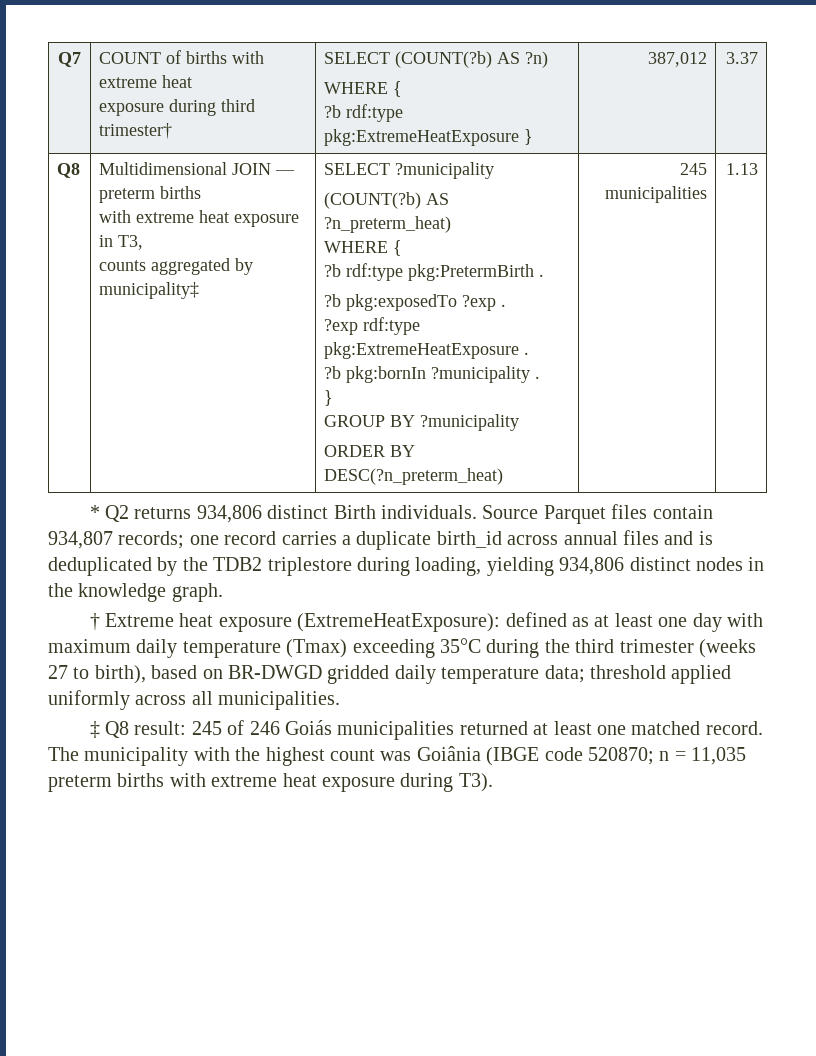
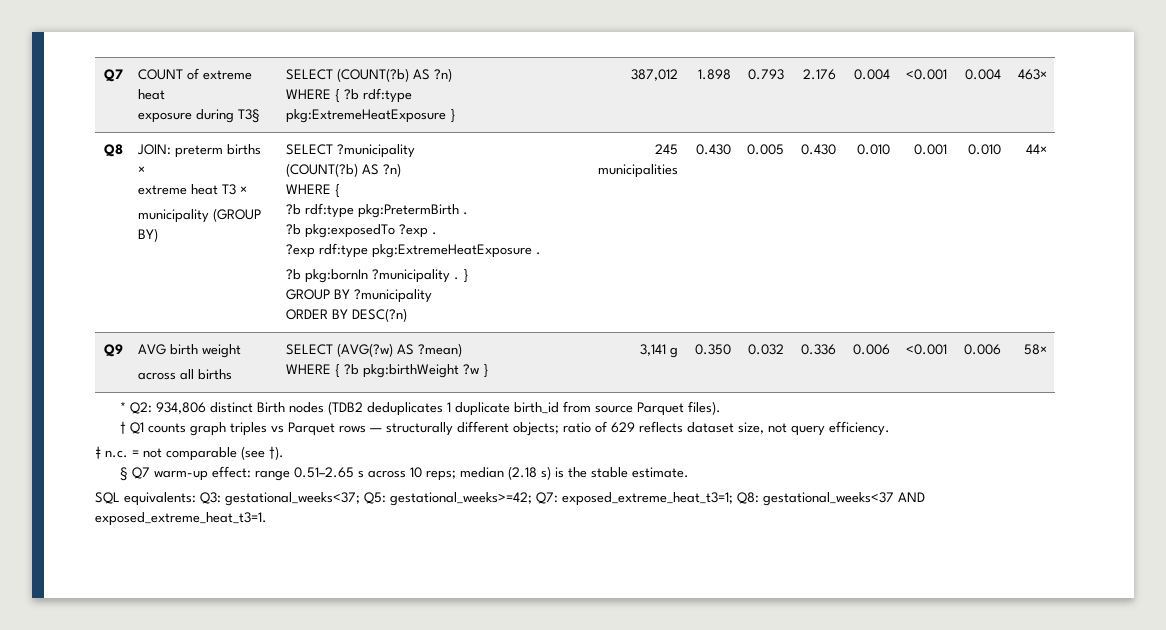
- Q7 | COUNT of births with extreme heat
- exposure during third trimester† | SELECT (COUNT(?b) AS ?n)
- WHERE {
- ?b rdf:type pkg:ExtremeHeatExposure } | 387,012 | 3.37
- Q8 | Multidimensional JOIN — preterm births
- with extreme heat exposure in T3,
- counts aggregated by municipality‡
+ Q7 | COUNT of extreme heat
+ exposure during T3§ | SELECT (COUNT(?b) AS ?n)
+ WHERE { ?b rdf:type pkg:ExtremeHeatExposure } | 387,012 | 1.898 | 0.793 | 2.176 | 0.004 | <0.001 | 0.004 | 463×
+ Q8 | JOIN: preterm births ×
+ extreme heat T3 ×
+ municipality (GROUP BY)
  SELECT ?municipality
- (COUNT(?b) AS ?n_preterm_heat)
+ (COUNT(?b) AS ?n)
- ?b pkg:bornIn ?municipality .
- }
+ ?b pkg:bornIn ?municipality . }
- ORDER BY DESC(?n_preterm_heat)
+ ORDER BY DESC(?n)
- 1.13
+ 0.430 | 0.005 | 0.430 | 0.010 | 0.001 | 0.010 | 44×
+ Q9 | AVG birth weight
+ across all births | SELECT (AVG(?w) AS ?mean)
+ WHERE { ?b pkg:birthWeight ?w } | 3,141 g | 0.350 | 0.032 | 0.336 | 0.006 | <0.001 | 0.006 | 58×
- * Q2 returns 934,806 distinct Birth individuals. Source Parquet files contain 934,807 records; one record carries a duplicate birth_id across annual files and is deduplicated by the TDB2 triplestore during loading, yielding 934,806 distinct nodes in the knowledge graph.
- † Extreme heat exposure (ExtremeHeatExposure): defined as at least one day with maximum daily temperature (Tmax) exceeding 35°C during the third trimester (weeks 27 to birth), based on BR-DWGD gridded daily temperature data; threshold applied uniformly across all municipalities.
- ‡ Q8 result: 245 of 246 Goiás municipalities returned at least one matched record. The municipality with the highest count was Goiânia (IBGE code 520870; n = 11,035 preterm births with extreme heat exposure during T3).
+ * Q2: 934,806 distinct Birth nodes (TDB2 deduplicates 1 duplicate birth_id from source Parquet files).
+ † Q1 counts graph triples vs Parquet rows — structurally different objects; ratio of 629 reflects dataset size, not query efficiency.
+ ‡ n.c. = not comparable (see †).
+ § Q7 warm-up effect: range 0.51–2.65 s across 10 reps; median (2.18 s) is the stable estimate.
+ SQL equivalents: Q3: gestational_weeks<37; Q5: gestational_weeks>=42; Q7: exposed_extreme_heat_t3=1; Q8: gestational_weeks<37 AND exposed_extreme_heat_t3=1.

